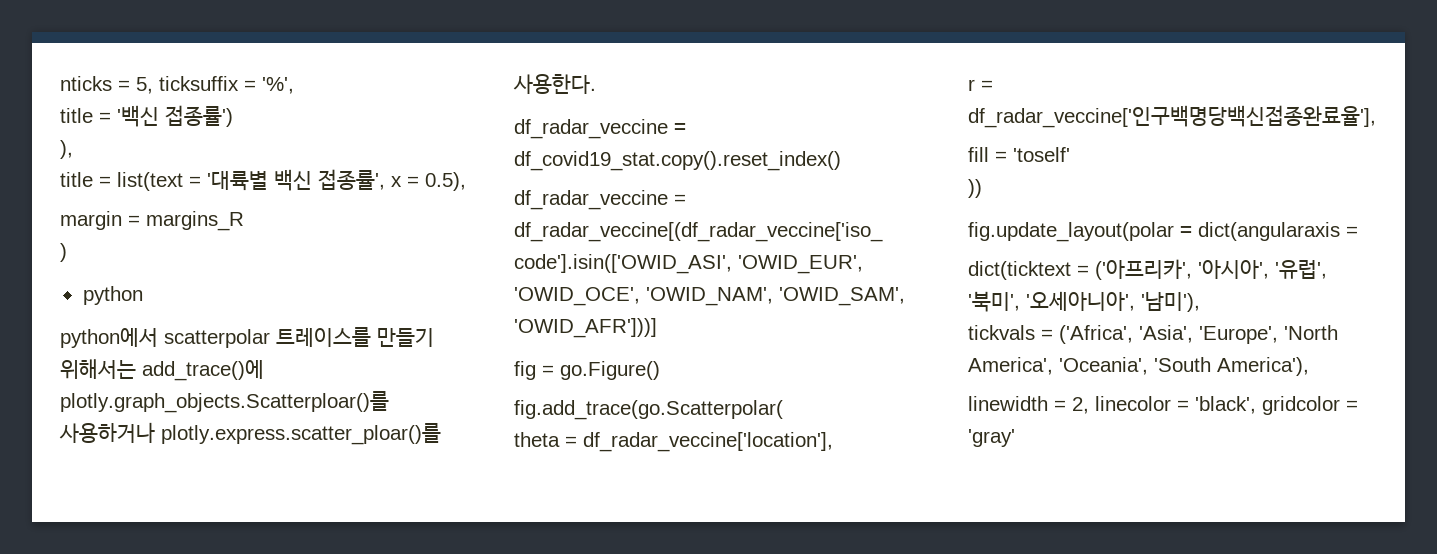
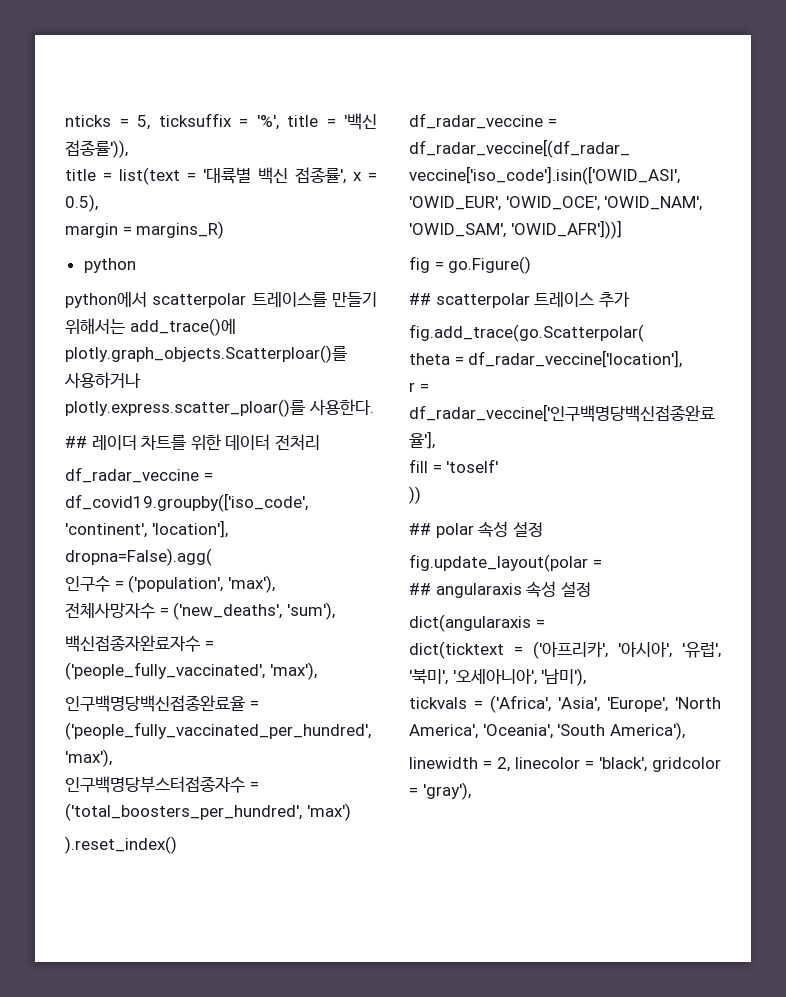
- nticks = 5, ticksuffix = '%',
- title = '백신 접종률')
- ),
+ nticks = 5, ticksuffix = '%', title = '백신 접종률')),
- margin = margins_R
- )
+ margin = margins_R)
- df_radar_veccine = df_covid19_stat.copy().reset_index()
+ ## 레이더 차트를 위한 데이터 전처리
+ df_radar_veccine = df_covid19.groupby(['iso_code', 'continent', 'location'], dropna=False).agg(
+ 인구수 = ('population', 'max'),
+ 전체사망자수 = ('new_deaths', 'sum'),
+ 백신접종자완료자수 = ('people_fully_vaccinated', 'max'),
+ 인구백명당백신접종완료율 = ('people_fully_vaccinated_per_hundred', 'max'),
+ 인구백명당부스터접종자수 = ('total_boosters_per_hundred', 'max')
+ ).reset_index()
+ ## scatterpolar 트레이스 추가
- fig.update_layout(polar = dict(angularaxis =
+ ## polar 속성 설정
+ fig.update_layout(polar =
+ ## angularaxis 속성 설정
+ dict(angularaxis =
- linewidth = 2, linecolor = 'black', gridcolor = 'gray'
+ linewidth = 2, linecolor = 'black', gridcolor = 'gray'),

